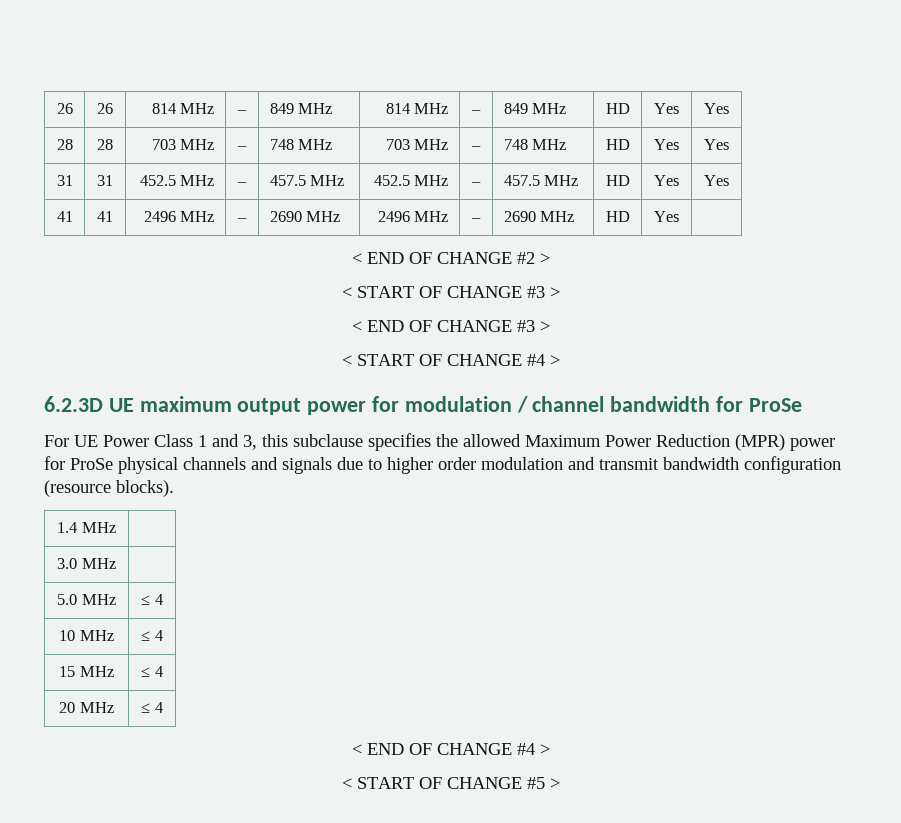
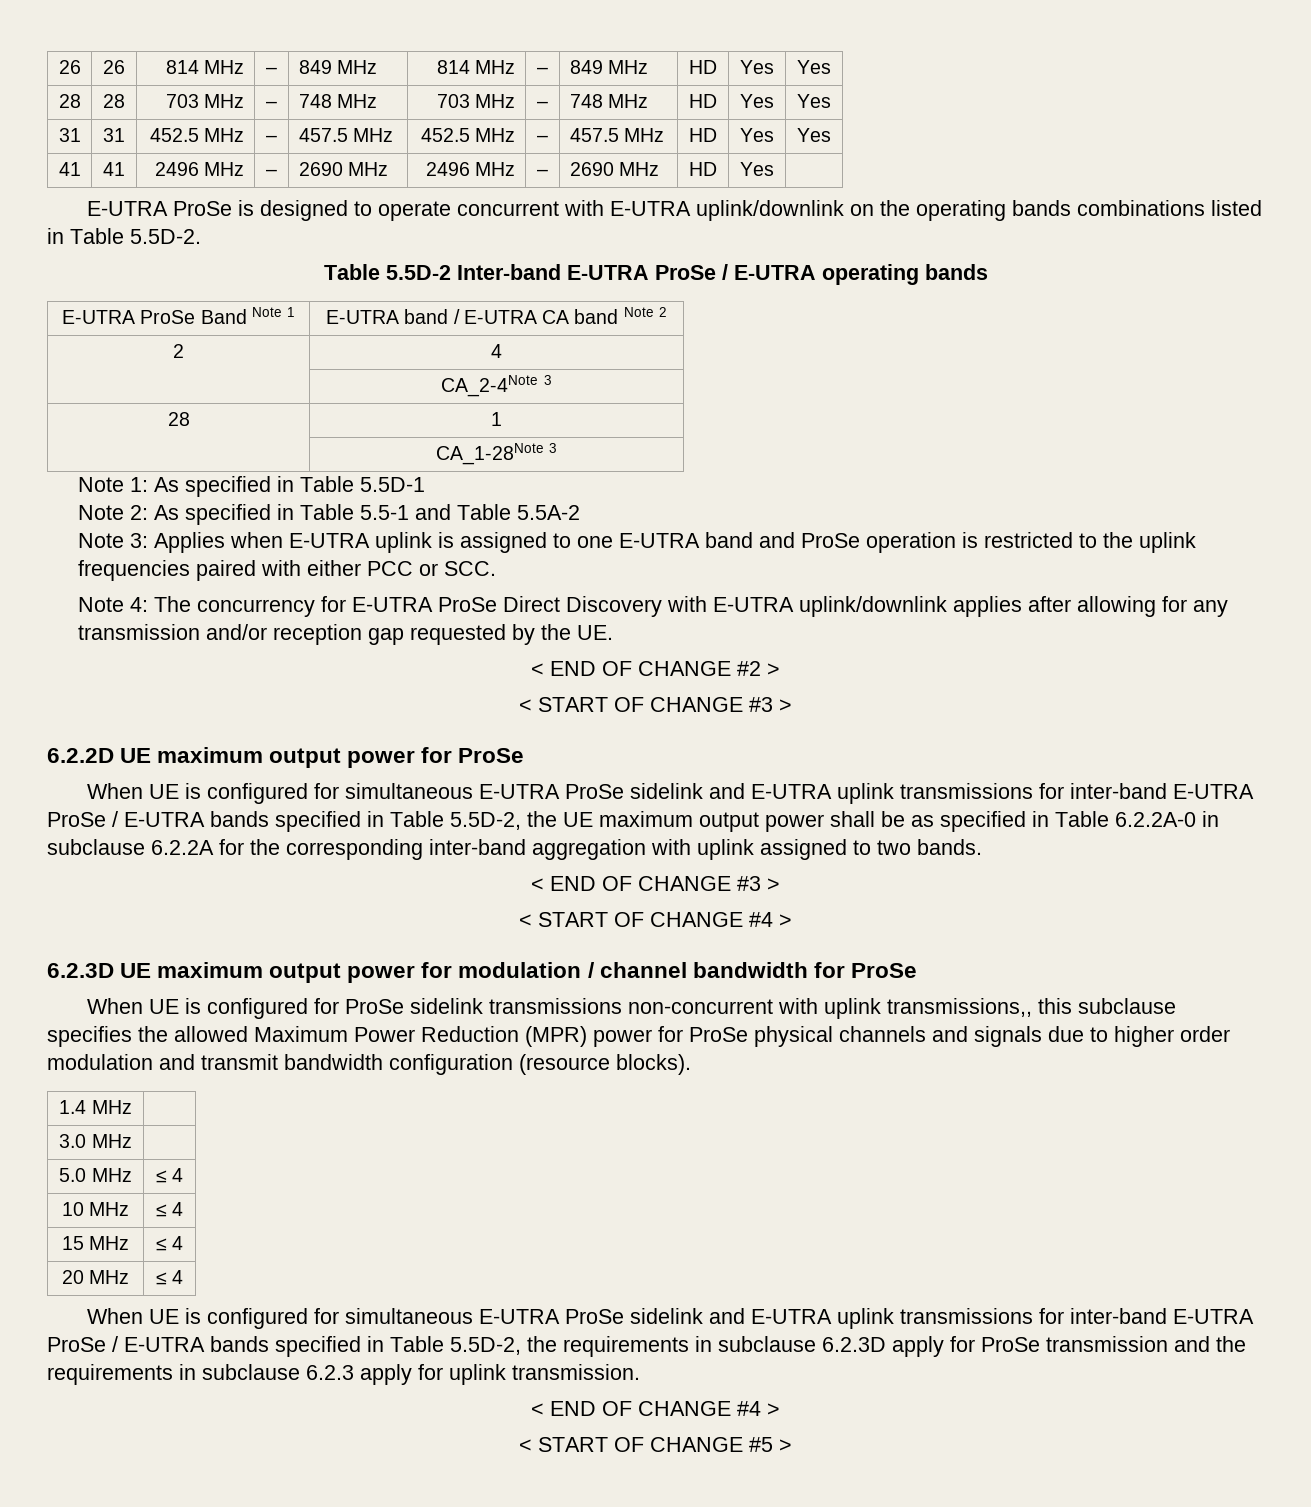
+ E-UTRA ProSe is designed to operate concurrent with E-UTRA uplink/downlink on the operating bands combinations listed in Table 5.5D-2.
+ Table 5.5D-2 Inter-band E-UTRA ProSe / E-UTRA operating bands
+ E-UTRA ProSe Band Note 1 | E-UTRA band / E-UTRA CA band Note 2
+ 2 | 4
+ | CA_2-4Note 3
+ 28 | 1
+ | CA_1-28Note 3
+ Note 1: As specified in Table 5.5D-1
+ Note 2: As specified in Table 5.5-1 and Table 5.5A-2
+ Note 3: Applies when E-UTRA uplink is assigned to one E-UTRA band and ProSe operation is restricted to the uplink frequencies paired with either PCC or SCC.
+ Note 4: The concurrency for E-UTRA ProSe Direct Discovery with E-UTRA uplink/downlink applies after allowing for any transmission and/or reception gap requested by the UE.
+ 6.2.2D UE maximum output power for ProSe
+ When UE is configured for simultaneous E-UTRA ProSe sidelink and E-UTRA uplink transmissions for inter-band E-UTRA ProSe / E-UTRA bands specified in Table 5.5D-2, the UE maximum output power shall be as specified in Table 6.2.2A-0 in subclause 6.2.2A for the corresponding inter-band aggregation with uplink assigned to two bands.
- For UE Power Class 1 and 3, this subclause specifies the allowed Maximum Power Reduction (MPR) power for ProSe physical channels and signals due to higher order modulation and transmit bandwidth configuration (resource blocks).
+ When UE is configured for ProSe sidelink transmissions non-concurrent with uplink transmissions,, this subclause specifies the allowed Maximum Power Reduction (MPR) power for ProSe physical channels and signals due to higher order modulation and transmit bandwidth configuration (resource blocks).
+ When UE is configured for simultaneous E-UTRA ProSe sidelink and E-UTRA uplink transmissions for inter-band E-UTRA ProSe / E-UTRA bands specified in Table 5.5D-2, the requirements in subclause 6.2.3D apply for ProSe transmission and the requirements in subclause 6.2.3 apply for uplink transmission.

